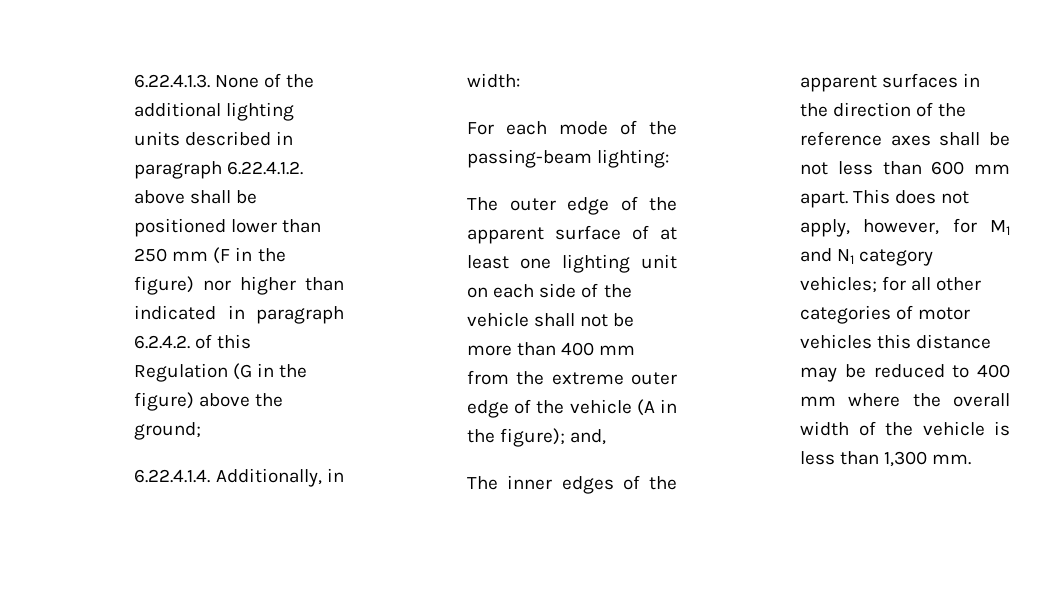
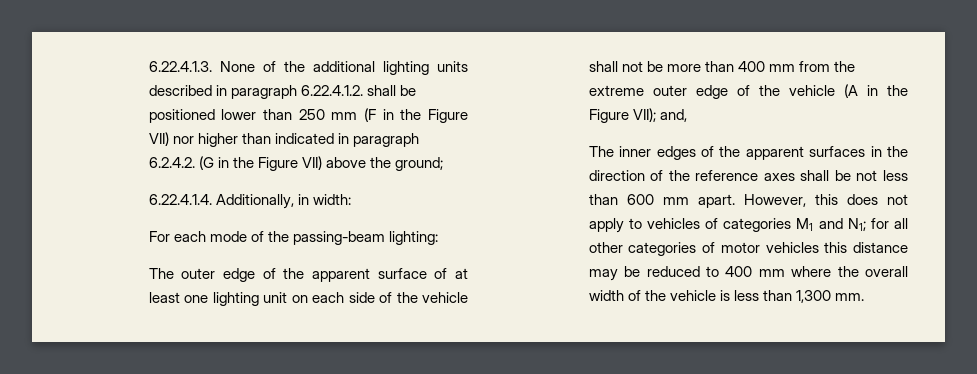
- 6.22.4.1.3. None of the additional lighting units described in paragraph 6.22.4.1.2. above shall be positioned lower than 250 mm (F in the figure) nor higher than indicated in paragraph 6.2.4.2. of this Regulation (G in the figure) above the ground;
+ 6.22.4.1.3. None of the additional lighting units described in paragraph 6.22.4.1.2. shall be positioned lower than 250 mm (F in the Figure VII) nor higher than indicated in paragraph 6.2.4.2. (G in the Figure VII) above the ground;
- The outer edge of the apparent surface of at least one lighting unit on each side of the vehicle shall not be more than 400 mm from the extreme outer edge of the vehicle (A in the figure); and,
+ The outer edge of the apparent surface of at least one lighting unit on each side of the vehicle shall not be more than 400 mm from the extreme outer edge of the vehicle (A in the Figure VII); and,
- This does not apply, however, for M1 and N1 category vehicles; for all other categories of motor vehicles this distance may be reduced to 400 mm where the overall width of the vehicle is less than 1,300 mm.
+ However, this does not apply to vehicles of categories M1 and N1; for all other categories of motor vehicles this distance may be reduced to 400 mm where the overall width of the vehicle is less than 1,300 mm.

